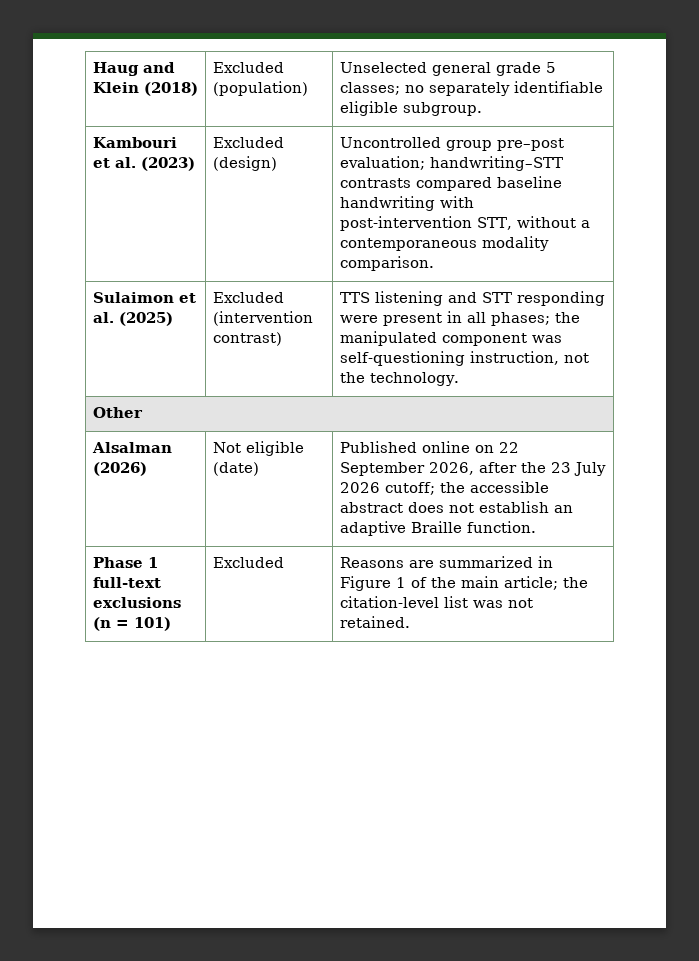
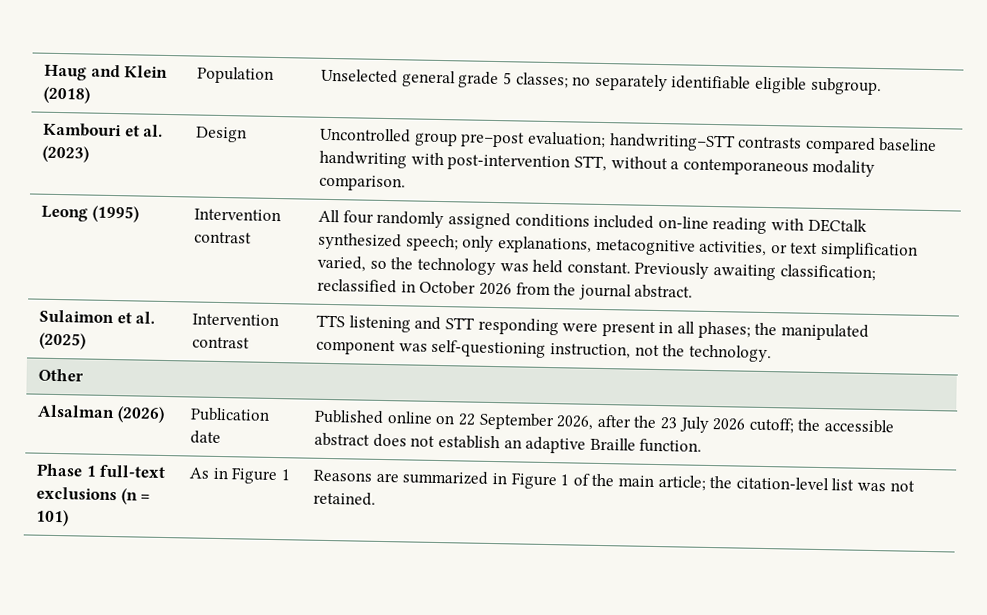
- Haug and Klein (2018) | Excluded (population) | Unselected general grade 5 classes; no separately identifiable eligible subgroup.
+ Haug and Klein (2018) | Population | Unselected general grade 5 classes; no separately identifiable eligible subgroup.
- Kambouri et al. (2023) | Excluded (design) | Uncontrolled group pre–post evaluation; handwriting–STT contrasts compared baseline handwriting with post-intervention STT, without a contemporaneous modality comparison.
+ Kambouri et al. (2023) | Design | Uncontrolled group pre–post evaluation; handwriting–STT contrasts compared baseline handwriting with post-intervention STT, without a contemporaneous modality comparison.
+ Leong (1995) | Intervention contrast | All four randomly assigned conditions included on-line reading with DECtalk synthesized speech; only explanations, metacognitive activities, or text simplification varied, so the technology was held constant. Previously awaiting classification; reclassified in October 2026 from the journal abstract.
- Sulaimon et al. (2025) | Excluded (intervention contrast) | TTS listening and STT responding were present in all phases; the manipulated component was self-questioning instruction, not the technology.
+ Sulaimon et al. (2025) | Intervention contrast | TTS listening and STT responding were present in all phases; the manipulated component was self-questioning instruction, not the technology.
- Alsalman (2026) | Not eligible (date) | Published online on 22 September 2026, after the 23 July 2026 cutoff; the accessible abstract does not establish an adaptive Braille function.
+ Alsalman (2026) | Publication date | Published online on 22 September 2026, after the 23 July 2026 cutoff; the accessible abstract does not establish an adaptive Braille function.
- Phase 1 full-text exclusions (n = 101) | Excluded | Reasons are summarized in Figure 1 of the main article; the citation-level list was not retained.
+ Phase 1 full-text exclusions (n = 101) | As in Figure 1 | Reasons are summarized in Figure 1 of the main article; the citation-level list was not retained.

